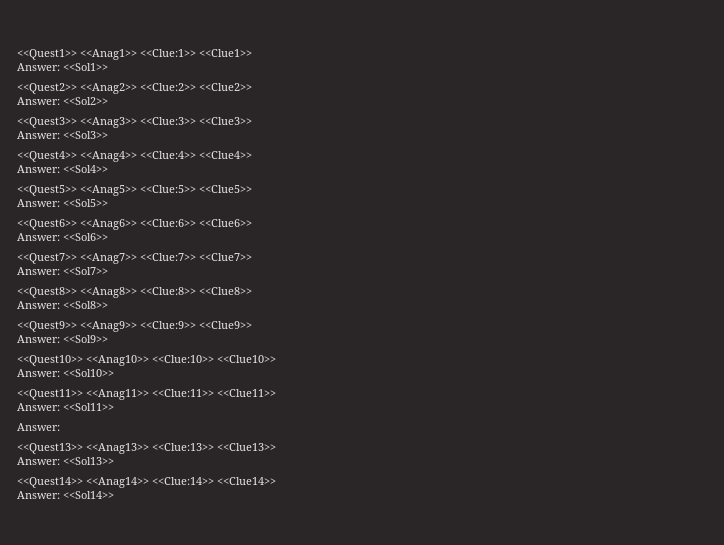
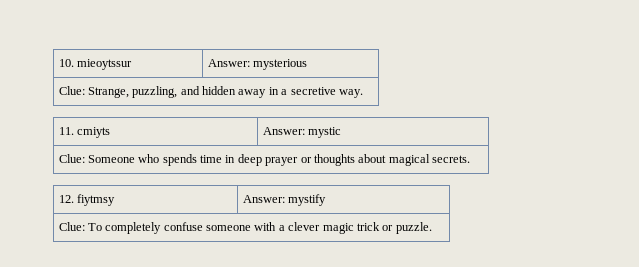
- <<Quest1>> <<Anag1>> <<Clue:1>> <<Clue1>>
- Answer: <<Sol1>>
- <<Quest2>> <<Anag2>> <<Clue:2>> <<Clue2>>
- Answer: <<Sol2>>
- <<Quest3>> <<Anag3>> <<Clue:3>> <<Clue3>>
- Answer: <<Sol3>>
- <<Quest4>> <<Anag4>> <<Clue:4>> <<Clue4>>
- Answer: <<Sol4>>
- <<Quest5>> <<Anag5>> <<Clue:5>> <<Clue5>>
- Answer: <<Sol5>>
- <<Quest6>> <<Anag6>> <<Clue:6>> <<Clue6>>
- Answer: <<Sol6>>
- <<Quest7>> <<Anag7>> <<Clue:7>> <<Clue7>>
- Answer: <<Sol7>>
- <<Quest8>> <<Anag8>> <<Clue:8>> <<Clue8>>
- Answer: <<Sol8>>
- <<Quest9>> <<Anag9>> <<Clue:9>> <<Clue9>>
- Answer: <<Sol9>>
- <<Quest10>> <<Anag10>> <<Clue:10>> <<Clue10>>
- Answer: <<Sol10>>
- <<Quest11>> <<Anag11>> <<Clue:11>> <<Clue11>>
- Answer: <<Sol11>>
- Answer:
- <<Quest13>> <<Anag13>> <<Clue:13>> <<Clue13>>
- Answer: <<Sol13>>
- <<Quest14>> <<Anag14>> <<Clue:14>> <<Clue14>>
- Answer: <<Sol14>>
+ 10. mieoytssur | Answer: mysterious
+ Clue: Strange, puzzling, and hidden away in a secretive way.
+ 11. cmiyts | Answer: mystic
+ Clue: Someone who spends time in deep prayer or thoughts about magical secrets.
+ 12. fiytmsy | Answer: mystify
+ Clue: To completely confuse someone with a clever magic trick or puzzle.

